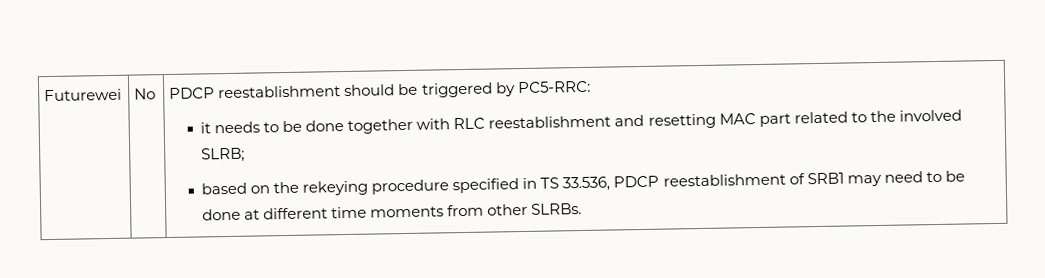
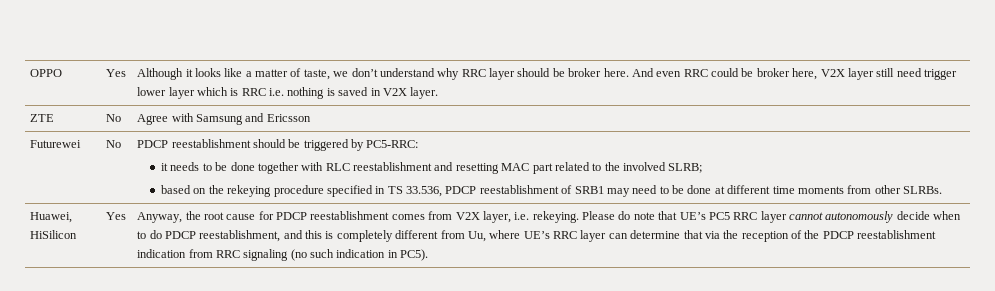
+ OPPO | Yes | Although it looks like a matter of taste, we don’t understand why RRC layer should be broker here. And even RRC could be broker here, V2X layer still need trigger lower layer which is RRC i.e. nothing is saved in V2X layer.
+ ZTE | No | Agree with Samsung and Ericsson
+ Huawei, HiSilicon | Yes | Anyway, the root cause for PDCP reestablishment comes from V2X layer, i.e. rekeying. Please do note that UE’s PC5 RRC layer cannot autonomously decide when to do PDCP reestablishment, and this is completely different from Uu, where UE’s RRC layer can determine that via the reception of the PDCP reestablishment indication from RRC signaling (no such indication in PC5).

